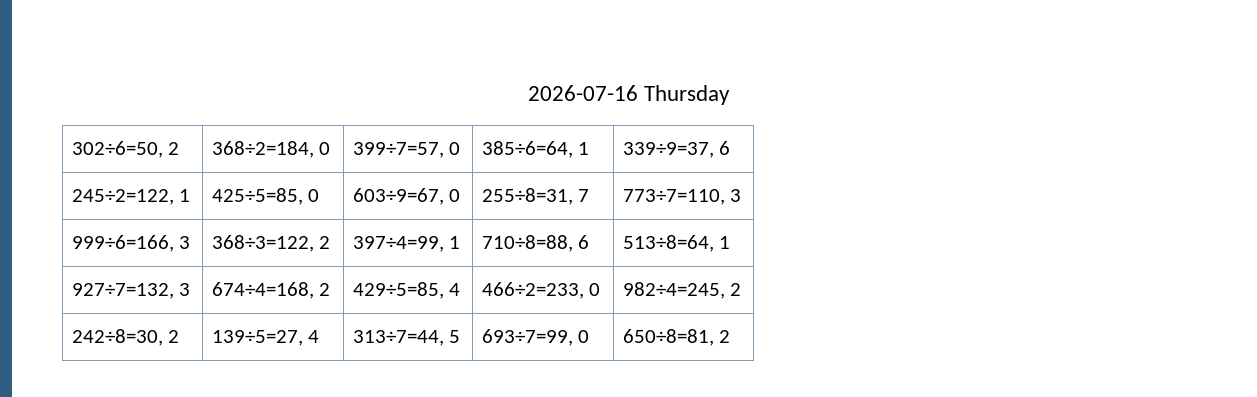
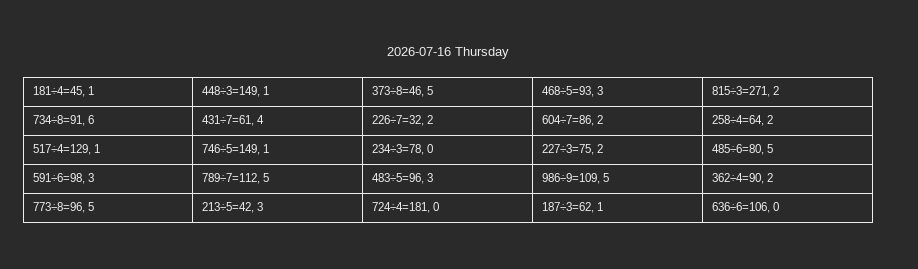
- 302÷6=50, 2 | 368÷2=184, 0 | 399÷7=57, 0 | 385÷6=64, 1 | 339÷9=37, 6
- 245÷2=122, 1 | 425÷5=85, 0 | 603÷9=67, 0 | 255÷8=31, 7 | 773÷7=110, 3
- 999÷6=166, 3 | 368÷3=122, 2 | 397÷4=99, 1 | 710÷8=88, 6 | 513÷8=64, 1
- 927÷7=132, 3 | 674÷4=168, 2 | 429÷5=85, 4 | 466÷2=233, 0 | 982÷4=245, 2
- 242÷8=30, 2 | 139÷5=27, 4 | 313÷7=44, 5 | 693÷7=99, 0 | 650÷8=81, 2
+ 181÷4=45, 1 | 448÷3=149, 1 | 373÷8=46, 5 | 468÷5=93, 3 | 815÷3=271, 2
+ 734÷8=91, 6 | 431÷7=61, 4 | 226÷7=32, 2 | 604÷7=86, 2 | 258÷4=64, 2
+ 517÷4=129, 1 | 746÷5=149, 1 | 234÷3=78, 0 | 227÷3=75, 2 | 485÷6=80, 5
+ 591÷6=98, 3 | 789÷7=112, 5 | 483÷5=96, 3 | 986÷9=109, 5 | 362÷4=90, 2
+ 773÷8=96, 5 | 213÷5=42, 3 | 724÷4=181, 0 | 187÷3=62, 1 | 636÷6=106, 0

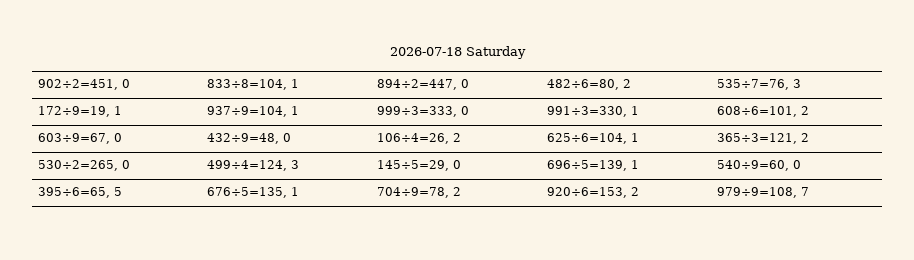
- 2026-07-16 Thursday
- 181÷4=45, 1 | 448÷3=149, 1 | 373÷8=46, 5 | 468÷5=93, 3 | 815÷3=271, 2
- 734÷8=91, 6 | 431÷7=61, 4 | 226÷7=32, 2 | 604÷7=86, 2 | 258÷4=64, 2
- 517÷4=129, 1 | 746÷5=149, 1 | 234÷3=78, 0 | 227÷3=75, 2 | 485÷6=80, 5
- 591÷6=98, 3 | 789÷7=112, 5 | 483÷5=96, 3 | 986÷9=109, 5 | 362÷4=90, 2
- 773÷8=96, 5 | 213÷5=42, 3 | 724÷4=181, 0 | 187÷3=62, 1 | 636÷6=106, 0
+ 2026-07-18 Saturday
+ 902÷2=451, 0 | 833÷8=104, 1 | 894÷2=447, 0 | 482÷6=80, 2 | 535÷7=76, 3
+ 172÷9=19, 1 | 937÷9=104, 1 | 999÷3=333, 0 | 991÷3=330, 1 | 608÷6=101, 2
+ 603÷9=67, 0 | 432÷9=48, 0 | 106÷4=26, 2 | 625÷6=104, 1 | 365÷3=121, 2
+ 530÷2=265, 0 | 499÷4=124, 3 | 145÷5=29, 0 | 696÷5=139, 1 | 540÷9=60, 0
+ 395÷6=65, 5 | 676÷5=135, 1 | 704÷9=78, 2 | 920÷6=153, 2 | 979÷9=108, 7

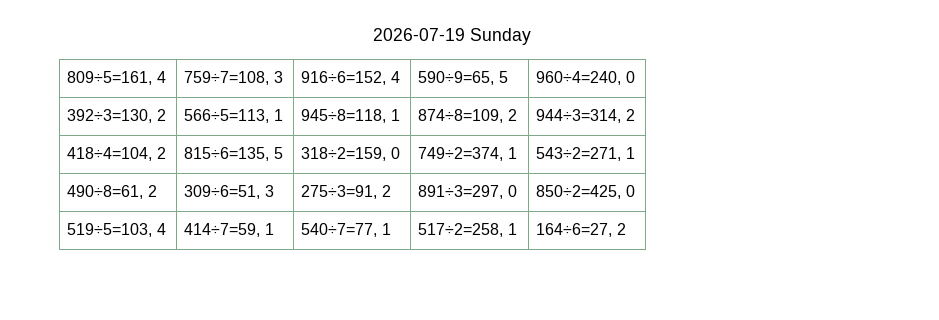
- 2026-07-18 Saturday
- 902÷2=451, 0 | 833÷8=104, 1 | 894÷2=447, 0 | 482÷6=80, 2 | 535÷7=76, 3
- 172÷9=19, 1 | 937÷9=104, 1 | 999÷3=333, 0 | 991÷3=330, 1 | 608÷6=101, 2
- 603÷9=67, 0 | 432÷9=48, 0 | 106÷4=26, 2 | 625÷6=104, 1 | 365÷3=121, 2
- 530÷2=265, 0 | 499÷4=124, 3 | 145÷5=29, 0 | 696÷5=139, 1 | 540÷9=60, 0
- 395÷6=65, 5 | 676÷5=135, 1 | 704÷9=78, 2 | 920÷6=153, 2 | 979÷9=108, 7
+ 2026-07-19 Sunday
+ 809÷5=161, 4 | 759÷7=108, 3 | 916÷6=152, 4 | 590÷9=65, 5 | 960÷4=240, 0
+ 392÷3=130, 2 | 566÷5=113, 1 | 945÷8=118, 1 | 874÷8=109, 2 | 944÷3=314, 2
+ 418÷4=104, 2 | 815÷6=135, 5 | 318÷2=159, 0 | 749÷2=374, 1 | 543÷2=271, 1
+ 490÷8=61, 2 | 309÷6=51, 3 | 275÷3=91, 2 | 891÷3=297, 0 | 850÷2=425, 0
+ 519÷5=103, 4 | 414÷7=59, 1 | 540÷7=77, 1 | 517÷2=258, 1 | 164÷6=27, 2

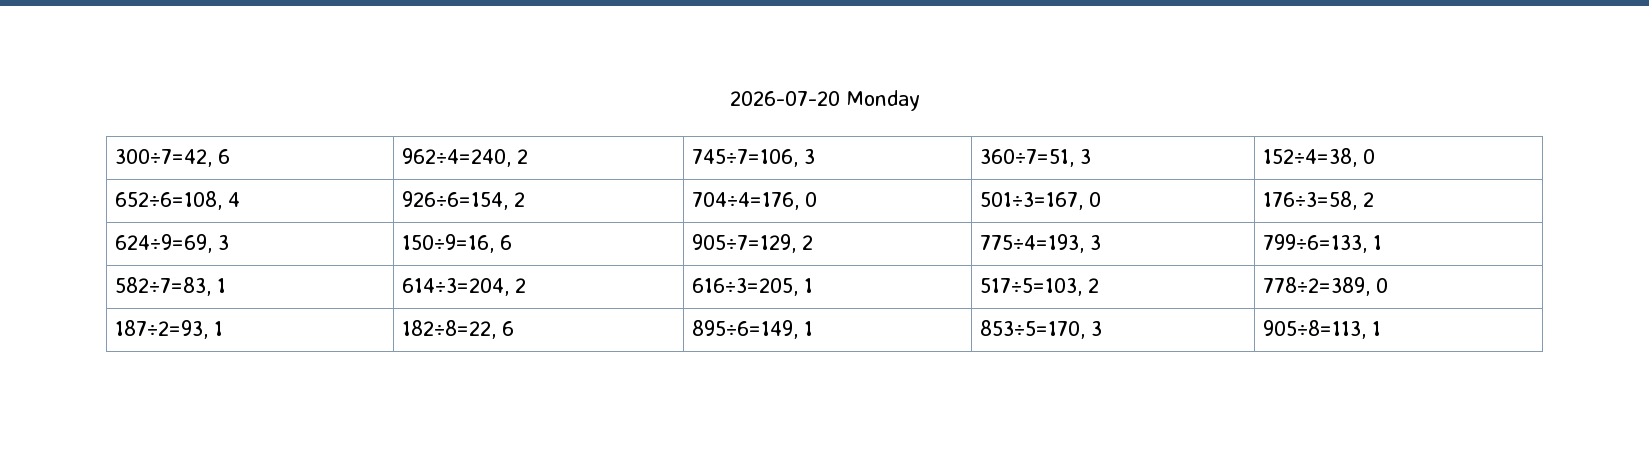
- 2026-07-19 Sunday
- 809÷5=161, 4 | 759÷7=108, 3 | 916÷6=152, 4 | 590÷9=65, 5 | 960÷4=240, 0
- 392÷3=130, 2 | 566÷5=113, 1 | 945÷8=118, 1 | 874÷8=109, 2 | 944÷3=314, 2
- 418÷4=104, 2 | 815÷6=135, 5 | 318÷2=159, 0 | 749÷2=374, 1 | 543÷2=271, 1
- 490÷8=61, 2 | 309÷6=51, 3 | 275÷3=91, 2 | 891÷3=297, 0 | 850÷2=425, 0
- 519÷5=103, 4 | 414÷7=59, 1 | 540÷7=77, 1 | 517÷2=258, 1 | 164÷6=27, 2
+ 2026-07-20 Monday
+ 300÷7=42, 6 | 962÷4=240, 2 | 745÷7=106, 3 | 360÷7=51, 3 | 152÷4=38, 0
+ 652÷6=108, 4 | 926÷6=154, 2 | 704÷4=176, 0 | 501÷3=167, 0 | 176÷3=58, 2
+ 624÷9=69, 3 | 150÷9=16, 6 | 905÷7=129, 2 | 775÷4=193, 3 | 799÷6=133, 1
+ 582÷7=83, 1 | 614÷3=204, 2 | 616÷3=205, 1 | 517÷5=103, 2 | 778÷2=389, 0
+ 187÷2=93, 1 | 182÷8=22, 6 | 895÷6=149, 1 | 853÷5=170, 3 | 905÷8=113, 1

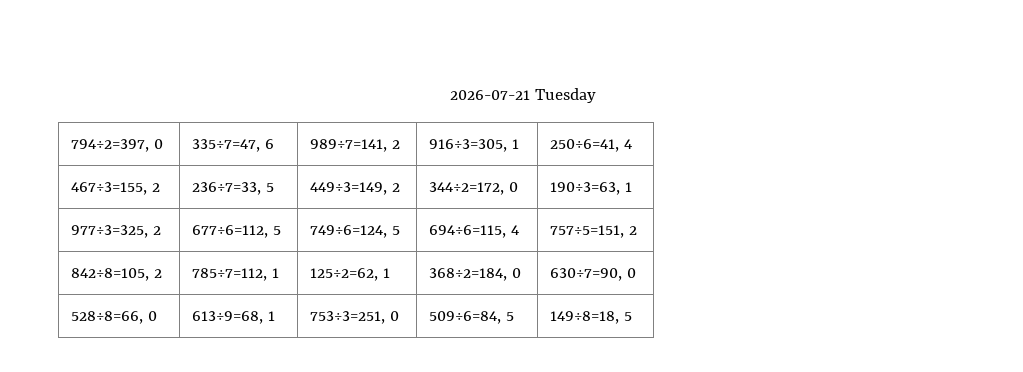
- 2026-07-20 Monday
- 300÷7=42, 6 | 962÷4=240, 2 | 745÷7=106, 3 | 360÷7=51, 3 | 152÷4=38, 0
- 652÷6=108, 4 | 926÷6=154, 2 | 704÷4=176, 0 | 501÷3=167, 0 | 176÷3=58, 2
- 624÷9=69, 3 | 150÷9=16, 6 | 905÷7=129, 2 | 775÷4=193, 3 | 799÷6=133, 1
- 582÷7=83, 1 | 614÷3=204, 2 | 616÷3=205, 1 | 517÷5=103, 2 | 778÷2=389, 0
- 187÷2=93, 1 | 182÷8=22, 6 | 895÷6=149, 1 | 853÷5=170, 3 | 905÷8=113, 1
+ 2026-07-21 Tuesday
+ 794÷2=397, 0 | 335÷7=47, 6 | 989÷7=141, 2 | 916÷3=305, 1 | 250÷6=41, 4
+ 467÷3=155, 2 | 236÷7=33, 5 | 449÷3=149, 2 | 344÷2=172, 0 | 190÷3=63, 1
+ 977÷3=325, 2 | 677÷6=112, 5 | 749÷6=124, 5 | 694÷6=115, 4 | 757÷5=151, 2
+ 842÷8=105, 2 | 785÷7=112, 1 | 125÷2=62, 1 | 368÷2=184, 0 | 630÷7=90, 0
+ 528÷8=66, 0 | 613÷9=68, 1 | 753÷3=251, 0 | 509÷6=84, 5 | 149÷8=18, 5

